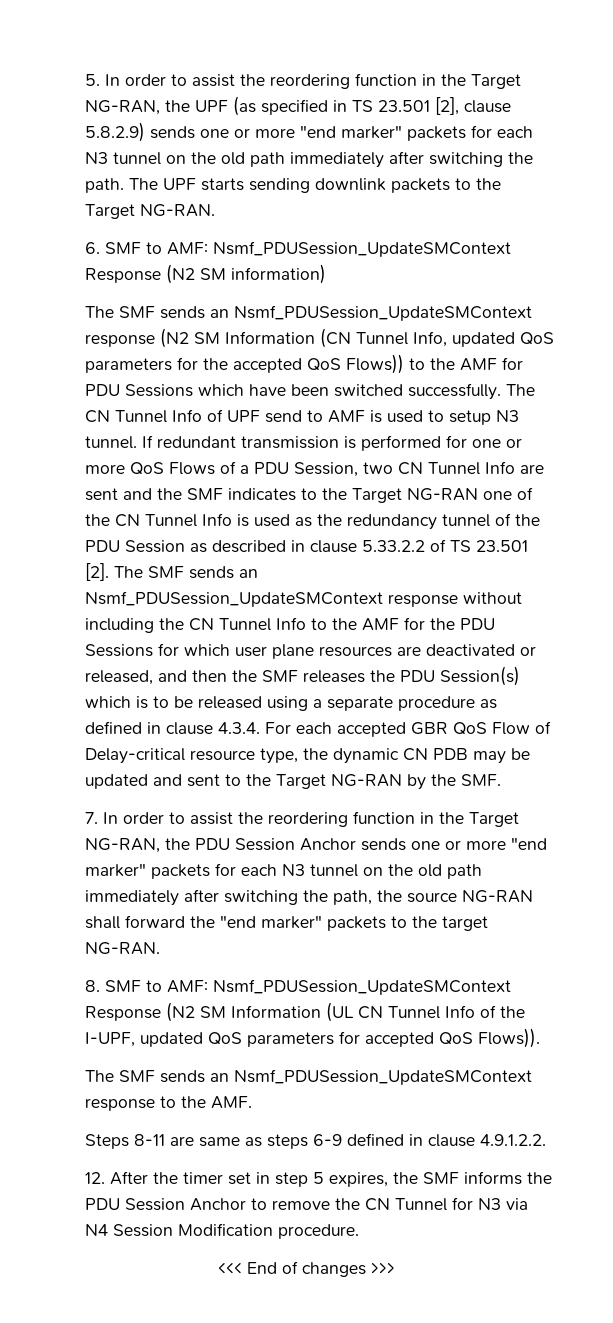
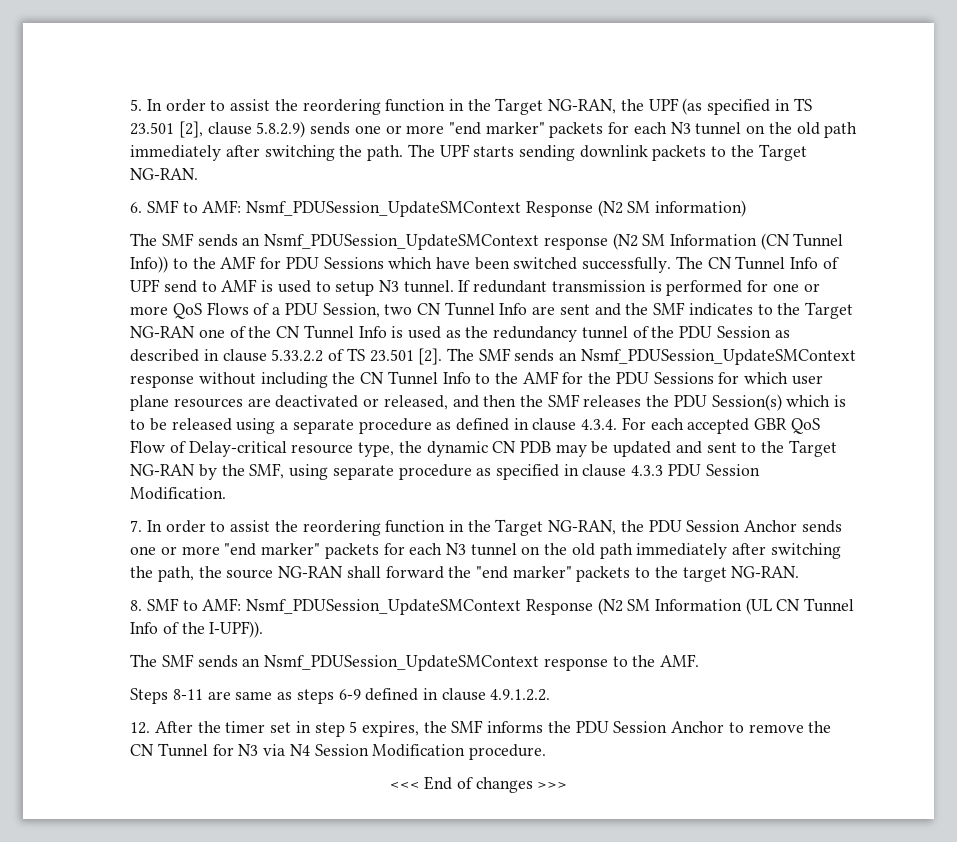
- The SMF sends an Nsmf_PDUSession_UpdateSMContext response (N2 SM Information (CN Tunnel Info, updated QoS parameters for the accepted QoS Flows)) to the AMF for PDU Sessions which have been switched successfully.
+ The SMF sends an Nsmf_PDUSession_UpdateSMContext response (N2 SM Information (CN Tunnel Info)) to the AMF for PDU Sessions which have been switched successfully.
- The SMF sends an Nsmf_PDUSession_UpdateSMContext response without including the CN Tunnel Info to the AMF for the PDU Sessions for which user plane resources are deactivated or released, and then the SMF releases the PDU Session(s) which is to be released using a separate procedure as defined in clause 4.3.4. For each accepted GBR QoS Flow of Delay-critical resource type, the dynamic CN PDB may be updated and sent to the Target NG-RAN by the SMF.
+ The SMF sends an Nsmf_PDUSession_UpdateSMContext response without including the CN Tunnel Info to the AMF for the PDU Sessions for which user plane resources are deactivated or released, and then the SMF releases the PDU Session(s) which is to be released using a separate procedure as defined in clause 4.3.4. For each accepted GBR QoS Flow of Delay-critical resource type, the dynamic CN PDB may be updated and sent to the Target NG-RAN by the SMF, using separate procedure as specified in clause 4.3.3 PDU Session Modification.
- 8. SMF to AMF: Nsmf_PDUSession_UpdateSMContext Response (N2 SM Information (UL CN Tunnel Info of the I-UPF, updated QoS parameters for accepted QoS Flows)).
+ 8. SMF to AMF: Nsmf_PDUSession_UpdateSMContext Response (N2 SM Information (UL CN Tunnel Info of the I-UPF)).

